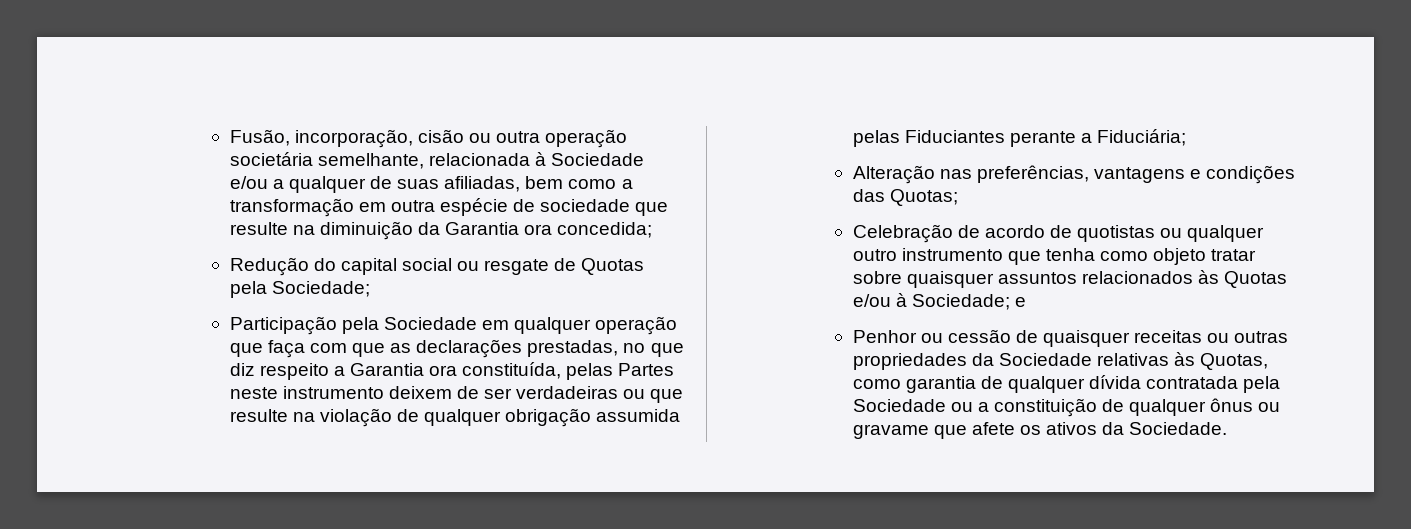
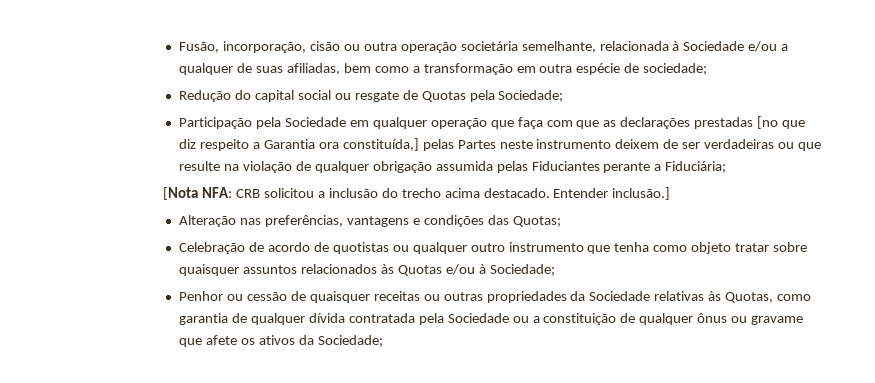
- Fusão, incorporação, cisão ou outra operação societária semelhante, relacionada à Sociedade e/ou a qualquer de suas afiliadas, bem como a transformação em outra espécie de sociedade que resulte na diminuição da Garantia ora concedida;
+ Fusão, incorporação, cisão ou outra operação societária semelhante, relacionada à Sociedade e/ou a qualquer de suas afiliadas, bem como a transformação em outra espécie de sociedade;
- Participação pela Sociedade em qualquer operação que faça com que as declarações prestadas, no que diz respeito a Garantia ora constituída, pelas Partes neste instrumento deixem de ser verdadeiras ou que resulte na violação de qualquer obrigação assumida pelas Fiduciantes perante a Fiduciária;
+ Participação pela Sociedade em qualquer operação que faça com que as declarações prestadas [no que diz respeito a Garantia ora constituída,] pelas Partes neste instrumento deixem de ser verdadeiras ou que resulte na violação de qualquer obrigação assumida pelas Fiduciantes perante a Fiduciária;
+ [Nota NFA: CRB solicitou a inclusão do trecho acima destacado. Entender inclusão.]
- Celebração de acordo de quotistas ou qualquer outro instrumento que tenha como objeto tratar sobre quaisquer assuntos relacionados às Quotas e/ou à Sociedade; e
+ Celebração de acordo de quotistas ou qualquer outro instrumento que tenha como objeto tratar sobre quaisquer assuntos relacionados às Quotas e/ou à Sociedade;
- Penhor ou cessão de quaisquer receitas ou outras propriedades da Sociedade relativas às Quotas, como garantia de qualquer dívida contratada pela Sociedade ou a constituição de qualquer ônus ou gravame que afete os ativos da Sociedade.
+ Penhor ou cessão de quaisquer receitas ou outras propriedades da Sociedade relativas às Quotas, como garantia de qualquer dívida contratada pela Sociedade ou a constituição de qualquer ônus ou gravame que afete os ativos da Sociedade;

